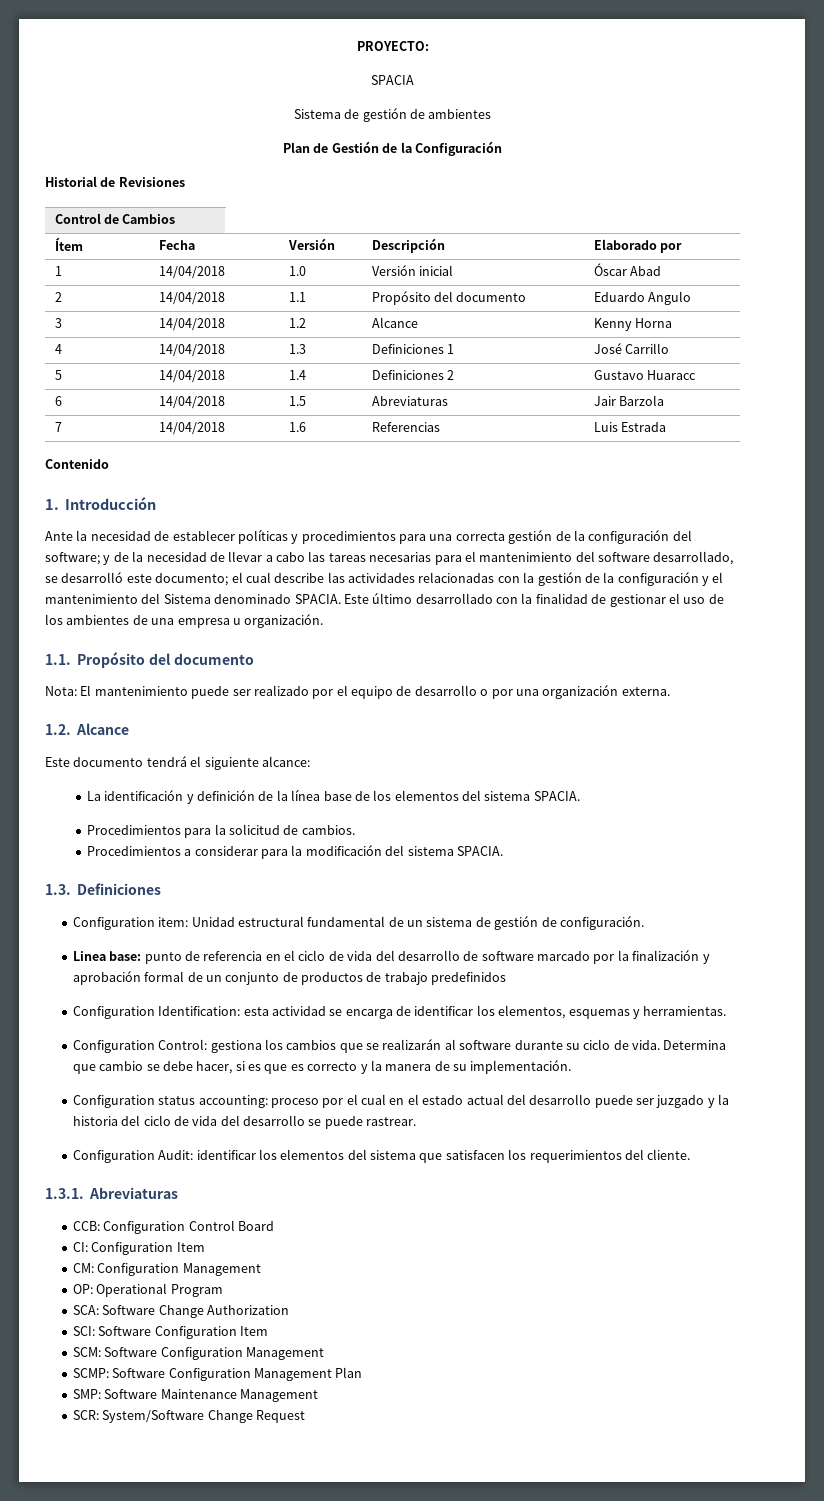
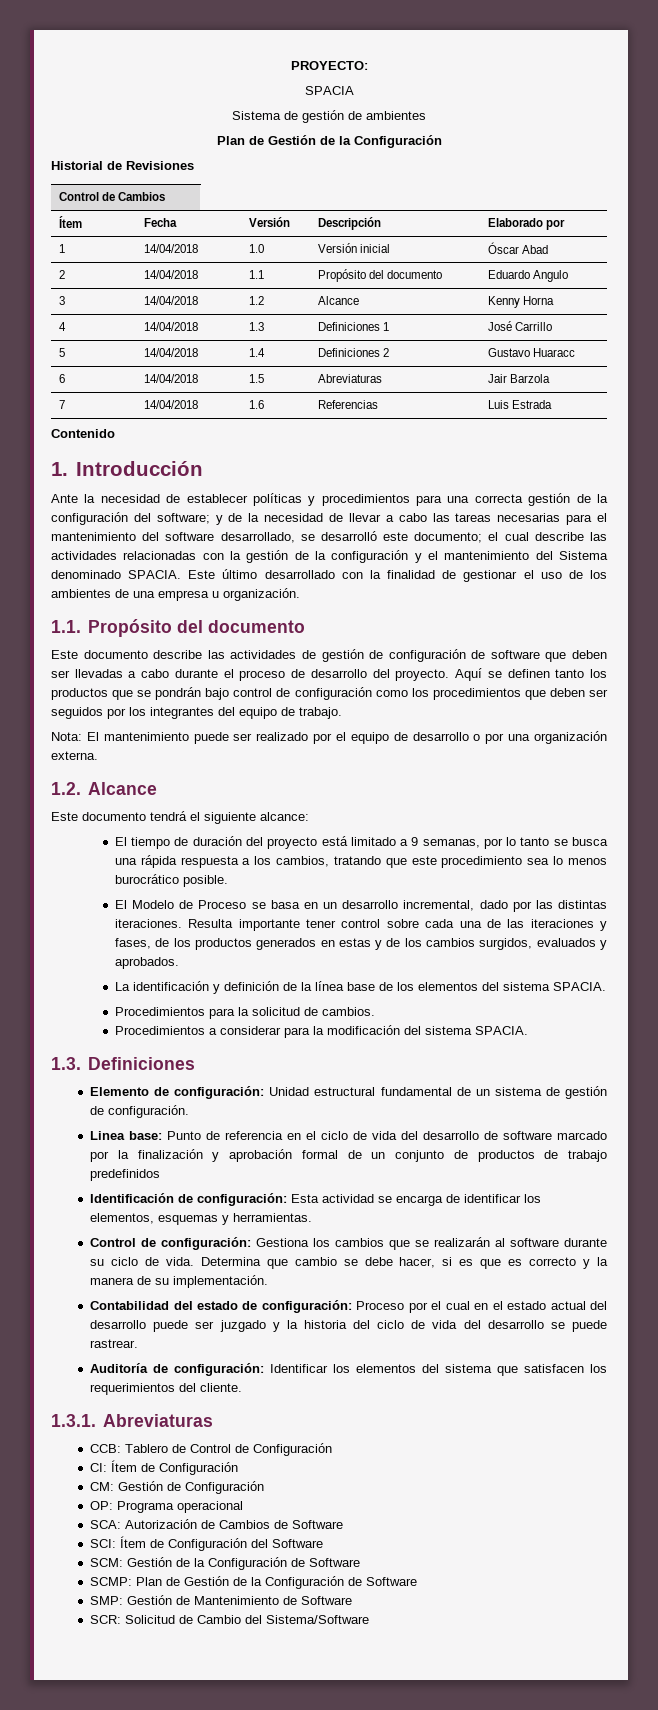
+ Este documento describe las actividades de gestión de configuración de software que deben ser llevadas a cabo durante el proceso de desarrollo del proyecto. Aquí se definen tanto los productos que se pondrán bajo control de configuración como los procedimientos que deben ser seguidos por los integrantes del equipo de trabajo.
+ El tiempo de duración del proyecto está limitado a 9 semanas, por lo tanto se busca una rápida respuesta a los cambios, tratando que este procedimiento sea lo menos burocrático posible.
+ El Modelo de Proceso se basa en un desarrollo incremental, dado por las distintas iteraciones. Resulta importante tener control sobre cada una de las iteraciones y fases, de los productos generados en estas y de los cambios surgidos, evaluados y aprobados.
- Configuration item: Unidad estructural fundamental de un sistema de gestión de configuración.
+ Elemento de configuración: Unidad estructural fundamental de un sistema de gestión de configuración.
- Linea base: punto de referencia en el ciclo de vida del desarrollo de software marcado por la finalización y aprobación formal de un conjunto de productos de trabajo predefinidos
+ Linea base: Punto de referencia en el ciclo de vida del desarrollo de software marcado por la finalización y aprobación formal de un conjunto de productos de trabajo predefinidos
- Configuration Identification: esta actividad se encarga de identificar los elementos, esquemas y herramientas.
+ Identificación de configuración: Esta actividad se encarga de identificar los elementos, esquemas y herramientas.
- Configuration Control: gestiona los cambios que se realizarán al software durante su ciclo de vida.
+ Control de configuración: Gestiona los cambios que se realizarán al software durante su ciclo de vida.
- Configuration status accounting: proceso por el cual en el estado actual del desarrollo puede ser juzgado y la historia del ciclo de vida del desarrollo se puede rastrear.
+ Contabilidad del estado de configuración: Proceso por el cual en el estado actual del desarrollo puede ser juzgado y la historia del ciclo de vida del desarrollo se puede rastrear.
- Configuration Audit: identificar los elementos del sistema que satisfacen los requerimientos del cliente.
+ Auditoría de configuración: Identificar los elementos del sistema que satisfacen los requerimientos del cliente.
- CCB: Configuration Control Board
- CI: Configuration Item
- CM: Configuration Management
+ CCB: Tablero de Control de Configuración
+ CI: Ítem de Configuración
+ CM: Gestión de Configuración
- OP: Operational Program
+ OP: Programa operacional
- SCA: Software Change Authorization
+ SCA: Autorización de Cambios de Software
- SCI: Software Configuration Item
+ SCI: Ítem de Configuración del Software
- SCM: Software Configuration Management
+ SCM: Gestión de la Configuración de Software
- SCMP: Software Configuration Management Plan
- SMP: Software Maintenance Management
+ SCMP: Plan de Gestión de la Configuración de Software
+ SMP: Gestión de Mantenimiento de Software
- SCR: System/Software Change Request
+ SCR: Solicitud de Cambio del Sistema/Software

